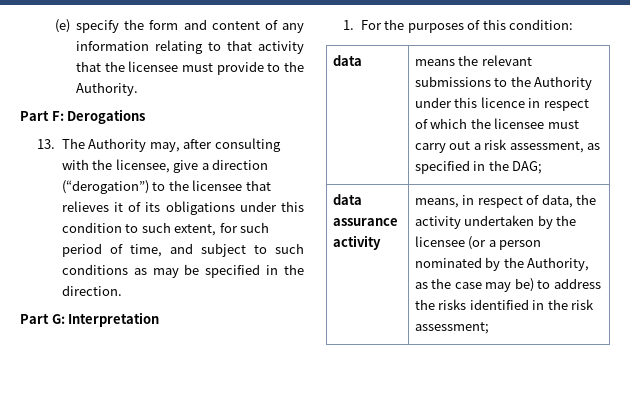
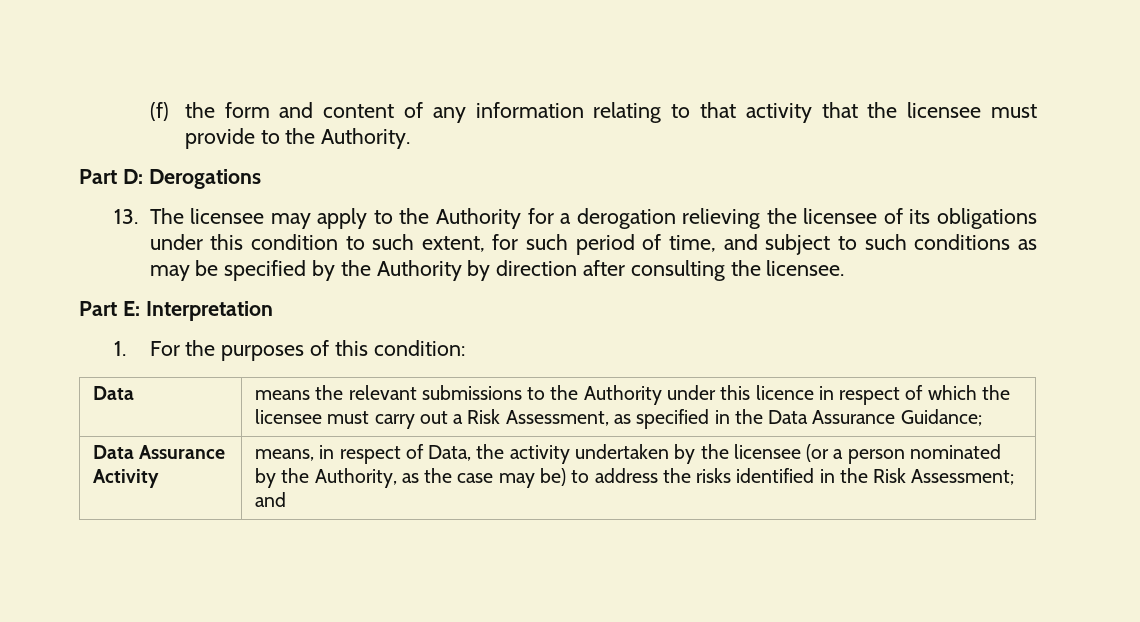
- (e) specify the form and content of any information relating to that activity that the licensee must provide to the Authority.
+ (f) the form and content of any information relating to that activity that the licensee must provide to the Authority.
- Part F: Derogations
+ Part D: Derogations
- 13. The Authority may, after consulting with the licensee, give a direction (“derogation”) to the licensee that relieves it of its obligations under this condition to such extent, for such period of time, and subject to such conditions as may be specified in the direction.
- Part G: Interpretation
+ 13. The licensee may apply to the Authority for a derogation relieving the licensee of its obligations under this condition to such extent, for such period of time, and subject to such conditions as may be specified by the Authority by direction after consulting the licensee.
+ Part E: Interpretation
- data | means the relevant submissions to the Authority under this licence in respect of which the licensee must carry out a risk assessment, as specified in the DAG;
- data assurance activity | means, in respect of data, the activity undertaken by the licensee (or a person nominated by the Authority, as the case may be) to address the risks identified in the risk assessment;
+ Data | means the relevant submissions to the Authority under this licence in respect of which the licensee must carry out a Risk Assessment, as specified in the Data Assurance Guidance;
+ Data Assurance Activity | means, in respect of Data, the activity undertaken by the licensee (or a person nominated by the Authority, as the case may be) to address the risks identified in the Risk Assessment; and

